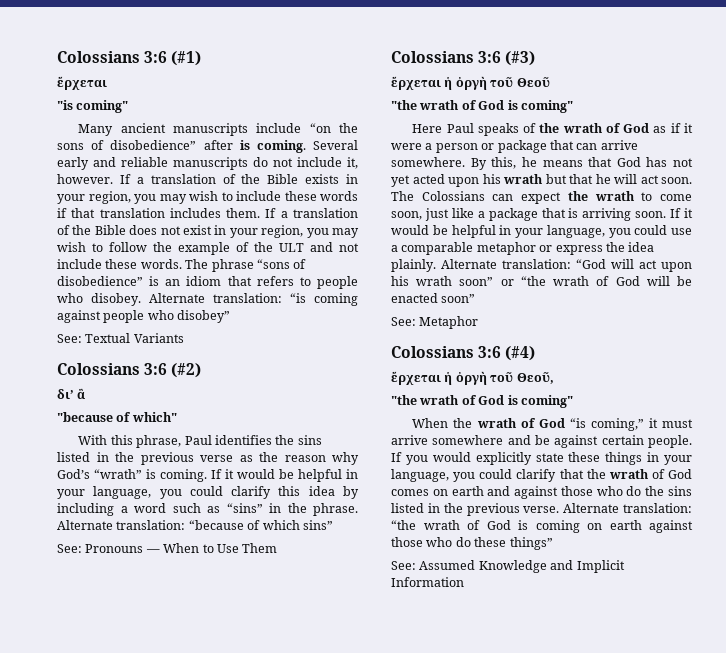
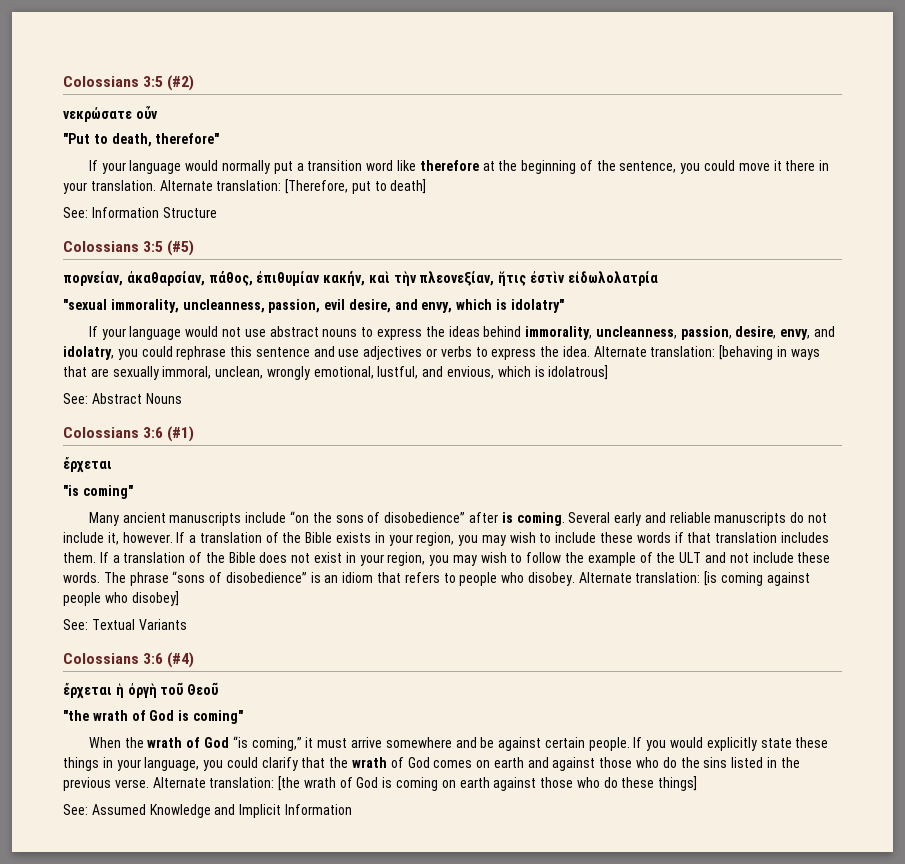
+ Colossians 3:5 (#2)
+ νεκρώσατε οὖν
+ "Put to death, therefore"
+ If your language would normally put a transition word like therefore at the beginning of the sentence, you could move it there in your translation. Alternate translation: [Therefore, put to death]
+ See: Information Structure
+ Colossians 3:5 (#5)
+ πορνείαν, ἀκαθαρσίαν, πάθος, ἐπιθυμίαν κακήν, καὶ τὴν πλεονεξίαν, ἥτις ἐστὶν εἰδωλολατρία
+ "sexual immorality, uncleanness, passion, evil desire, and envy, which is idolatry"
+ If your language would not use abstract nouns to express the ideas behind immorality, uncleanness, passion, desire, envy, and idolatry, you could rephrase this sentence and use adjectives or verbs to express the idea. Alternate translation: [behaving in ways that are sexually immoral, unclean, wrongly emotional, lustful, and envious, which is idolatrous]
+ See: Abstract Nouns
- Alternate translation: “is coming against people who disobey”
+ Alternate translation: [is coming against people who disobey]
- Colossians 3:6 (#2)
- δι’ ἃ
- "because of which"
- With this phrase, Paul identifies the sins listed in the previous verse as the reason why God’s “wrath” is coming. If it would be helpful in your language, you could clarify this idea by including a word such as “sins” in the phrase. Alternate translation: “because of which sins”
- See: Pronouns — When to Use Them
- Colossians 3:6 (#3)
- ἔρχεται ἡ ὀργὴ τοῦ Θεοῦ
- "the wrath of God is coming"
- Here Paul speaks of the wrath of God as if it were a person or package that can arrive somewhere. By this, he means that God has not yet acted upon his wrath but that he will act soon. The Colossians can expect the wrath to come soon, just like a package that is arriving soon. If it would be helpful in your language, you could use a comparable metaphor or express the idea plainly. Alternate translation: “God will act upon his wrath soon” or “the wrath of God will be enacted soon”
- See: Metaphor
- ἔρχεται ἡ ὀργὴ τοῦ Θεοῦ,
+ ἔρχεται ἡ ὀργὴ τοῦ Θεοῦ
- Alternate translation: “the wrath of God is coming on earth against those who do these things”
+ Alternate translation: [the wrath of God is coming on earth against those who do these things]

